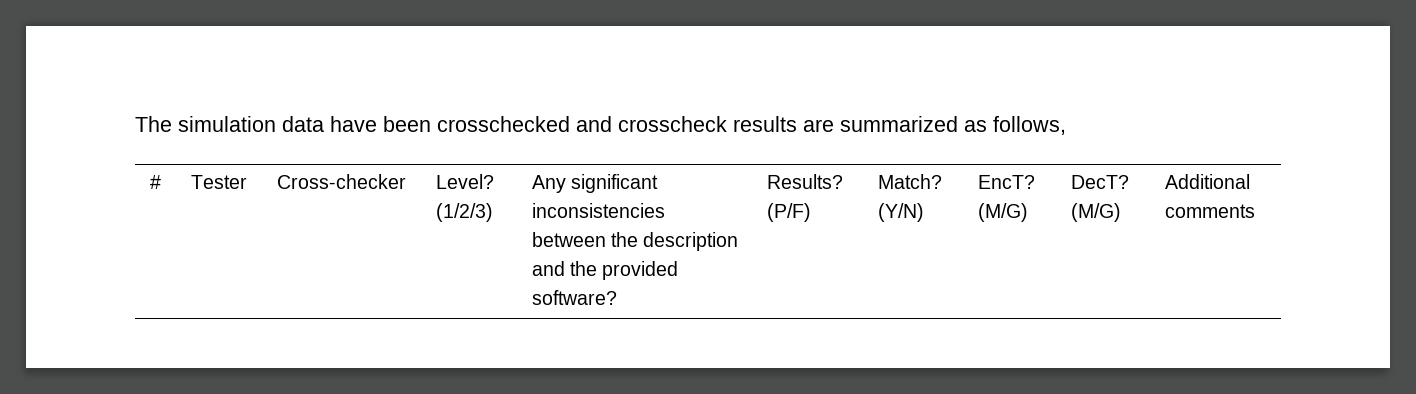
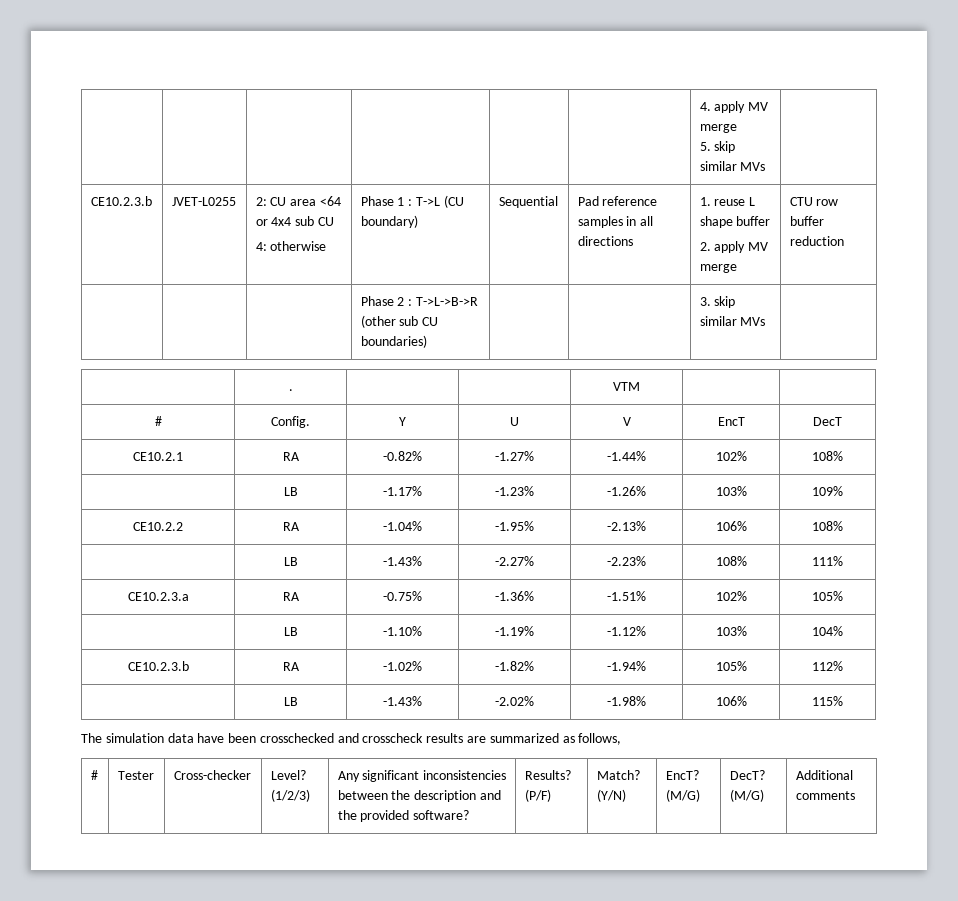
+ | | | | | | 4. apply MV merge
+ 5. skip similar MVs |
+ CE10.2.3.b | JVET-L0255 | 2: CU area <64 or 4x4 sub CU
+ 4: otherwise | Phase 1 : T->L (CU boundary) | Sequential | Pad reference samples in all directions | 1. reuse L shape buffer
+ 2. apply MV merge | CTU row buffer reduction
+ | | | Phase 2 : T->L->B->R (other sub CU boundaries) | | | 3. skip similar MVs |
+ | . | | | VTM | |
+ # | Config. | Y | U | V | EncT | DecT
+ CE10.2.1 | RA | -0.82% | -1.27% | -1.44% | 102% | 108%
+ | LB | -1.17% | -1.23% | -1.26% | 103% | 109%
+ CE10.2.2 | RA | -1.04% | -1.95% | -2.13% | 106% | 108%
+ | LB | -1.43% | -2.27% | -2.23% | 108% | 111%
+ CE10.2.3.a | RA | -0.75% | -1.36% | -1.51% | 102% | 105%
+ | LB | -1.10% | -1.19% | -1.12% | 103% | 104%
+ CE10.2.3.b | RA | -1.02% | -1.82% | -1.94% | 105% | 112%
+ | LB | -1.43% | -2.02% | -1.98% | 106% | 115%

